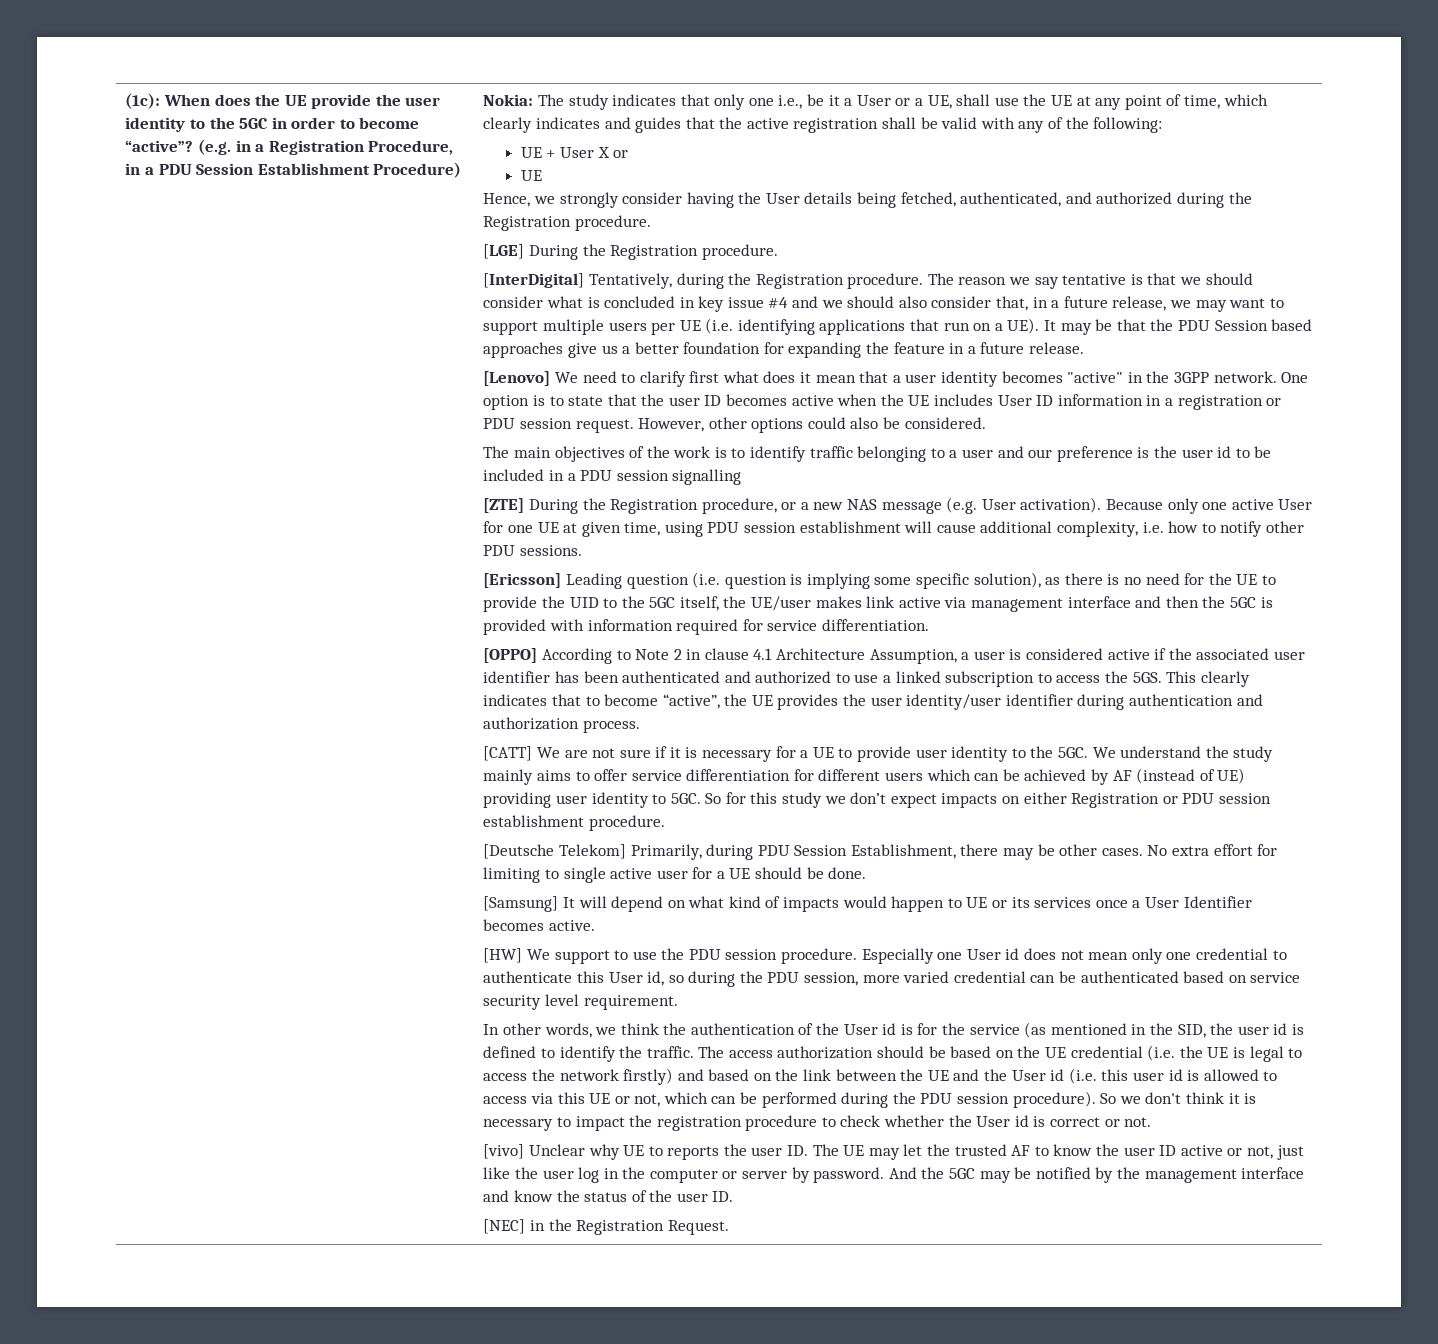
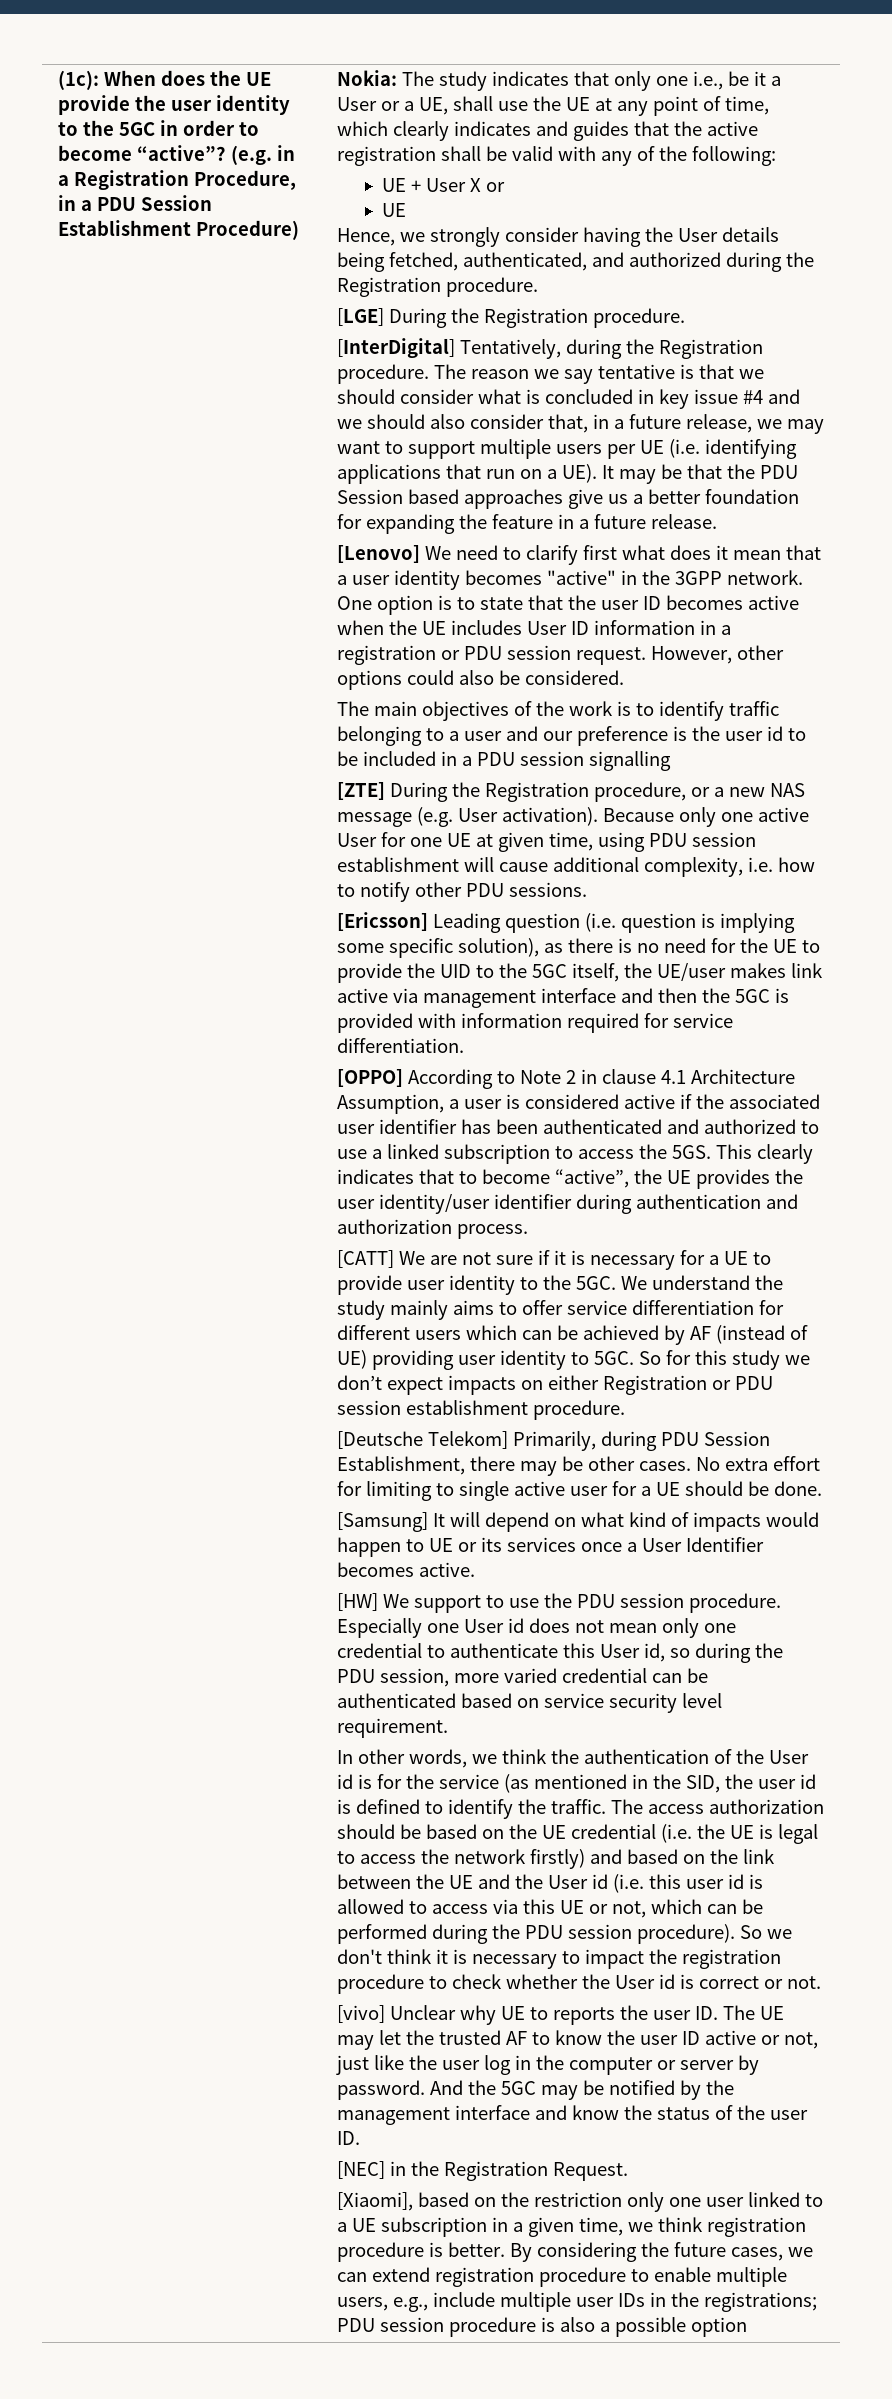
+ [Xiaomi], based on the restriction only one user linked to a UE subscription in a given time, we think registration procedure is better. By considering the future cases, we can extend registration procedure to enable multiple users, e.g., include multiple user IDs in the registrations; PDU session procedure is also a possible option

